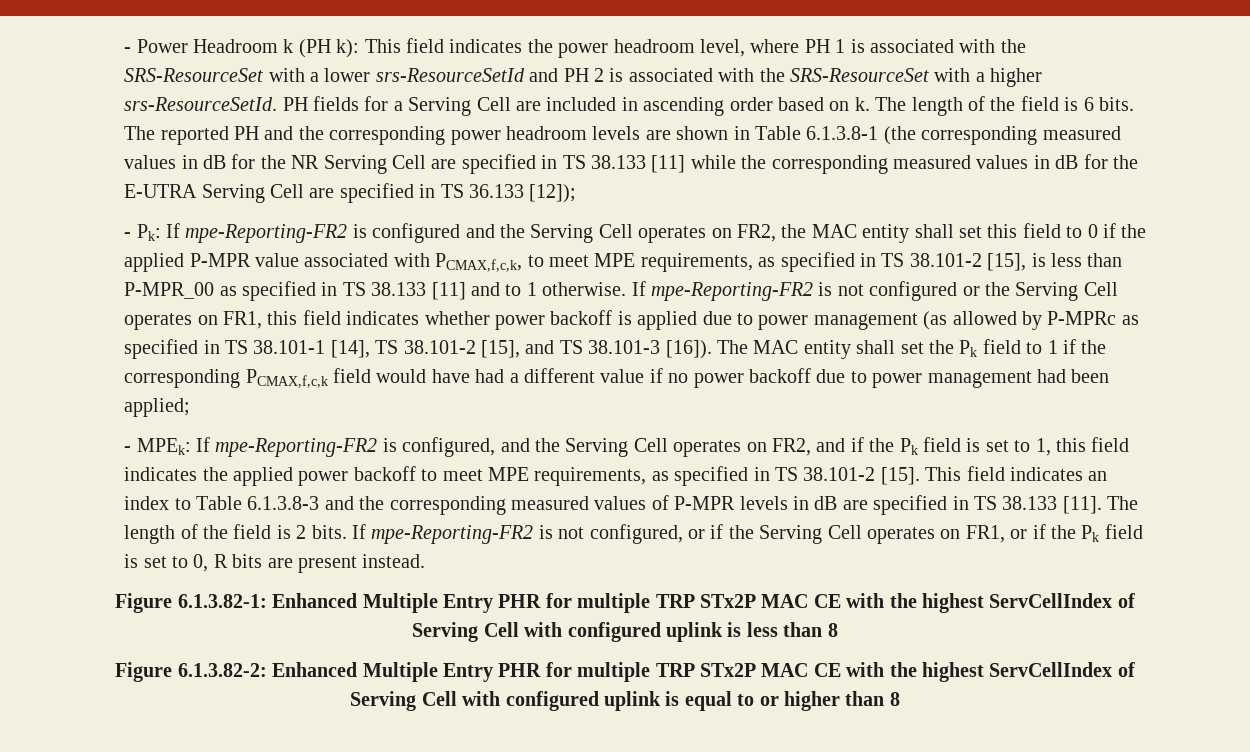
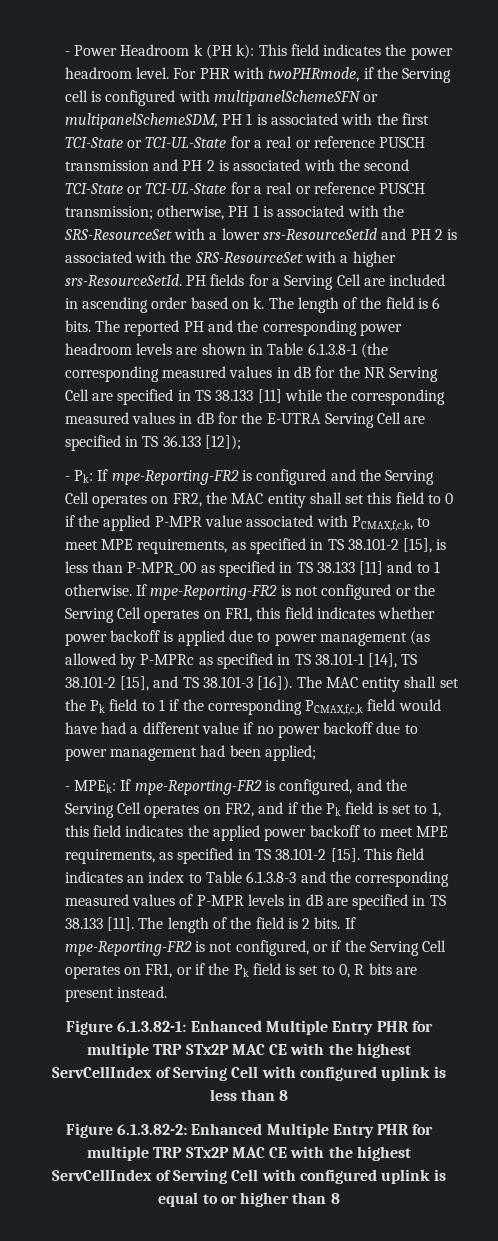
- - Power Headroom k (PH k): This field indicates the power headroom level, where PH 1 is associated with the SRS-ResourceSet with a lower srs-ResourceSetId and PH 2 is associated with the SRS-ResourceSet with a higher srs-ResourceSetId.
+ - Power Headroom k (PH k): This field indicates the power headroom level. For PHR with twoPHRmode, if the Serving cell is configured with multipanelSchemeSFN or multipanelSchemeSDM, PH 1 is associated with the first TCI-State or TCI-UL-State for a real or reference PUSCH transmission and PH 2 is associated with the second TCI-State or TCI-UL-State for a real or reference PUSCH transmission; otherwise, PH 1 is associated with the SRS-ResourceSet with a lower srs-ResourceSetId and PH 2 is associated with the SRS-ResourceSet with a higher srs-ResourceSetId.

